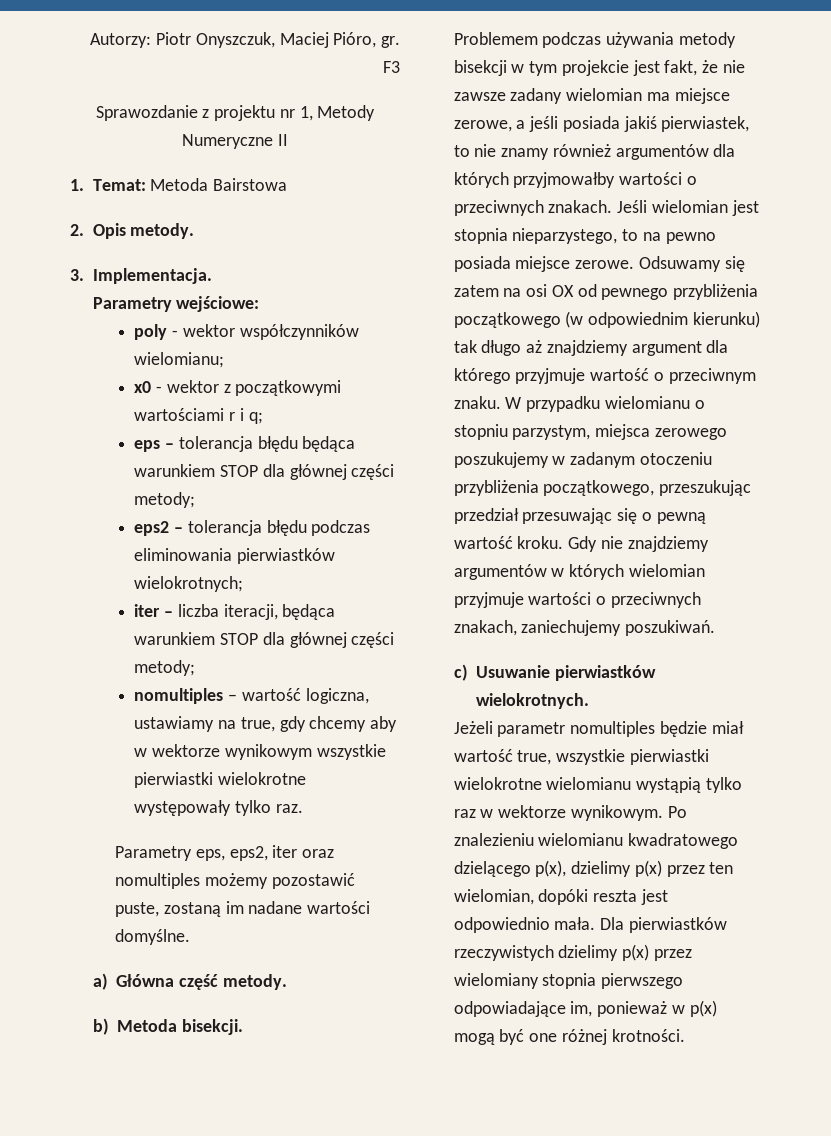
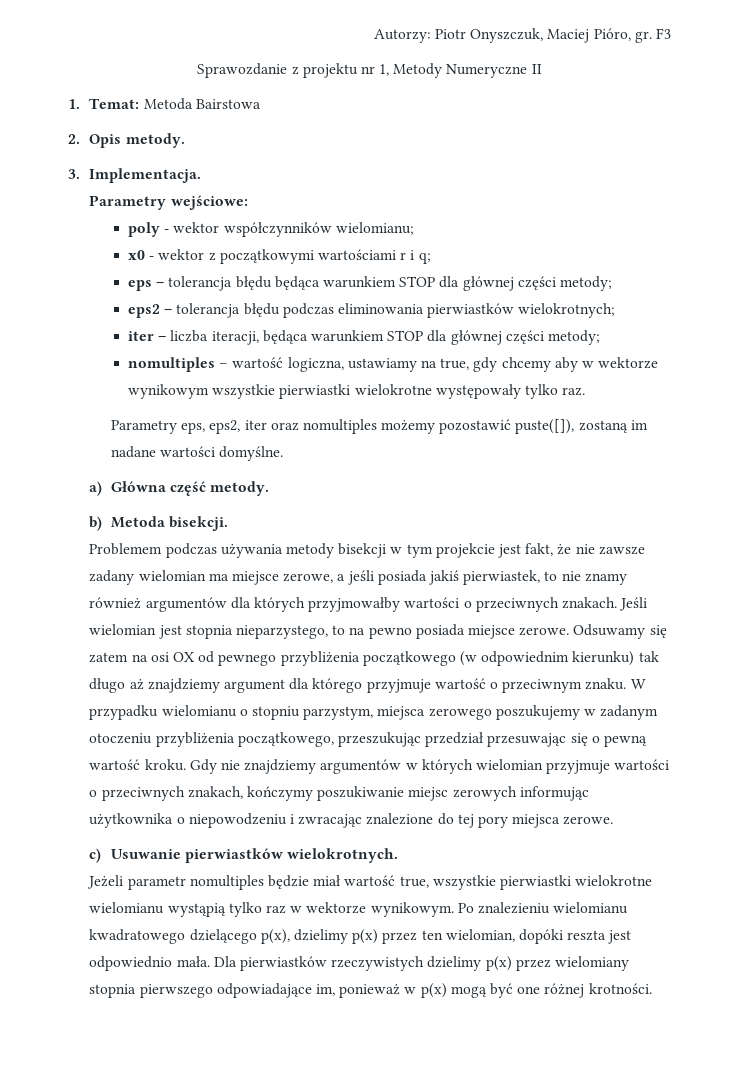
- Parametry eps, eps2, iter oraz nomultiples możemy pozostawić puste, zostaną im nadane wartości domyślne.
+ Parametry eps, eps2, iter oraz nomultiples możemy pozostawić puste([]), zostaną im nadane wartości domyślne.
- Gdy nie znajdziemy argumentów w których wielomian przyjmuje wartości o przeciwnych znakach, zaniechujemy poszukiwań.
+ Gdy nie znajdziemy argumentów w których wielomian przyjmuje wartości o przeciwnych znakach, kończymy poszukiwanie miejsc zerowych informując użytkownika o niepowodzeniu i zwracając znalezione do tej pory miejsca zerowe.

